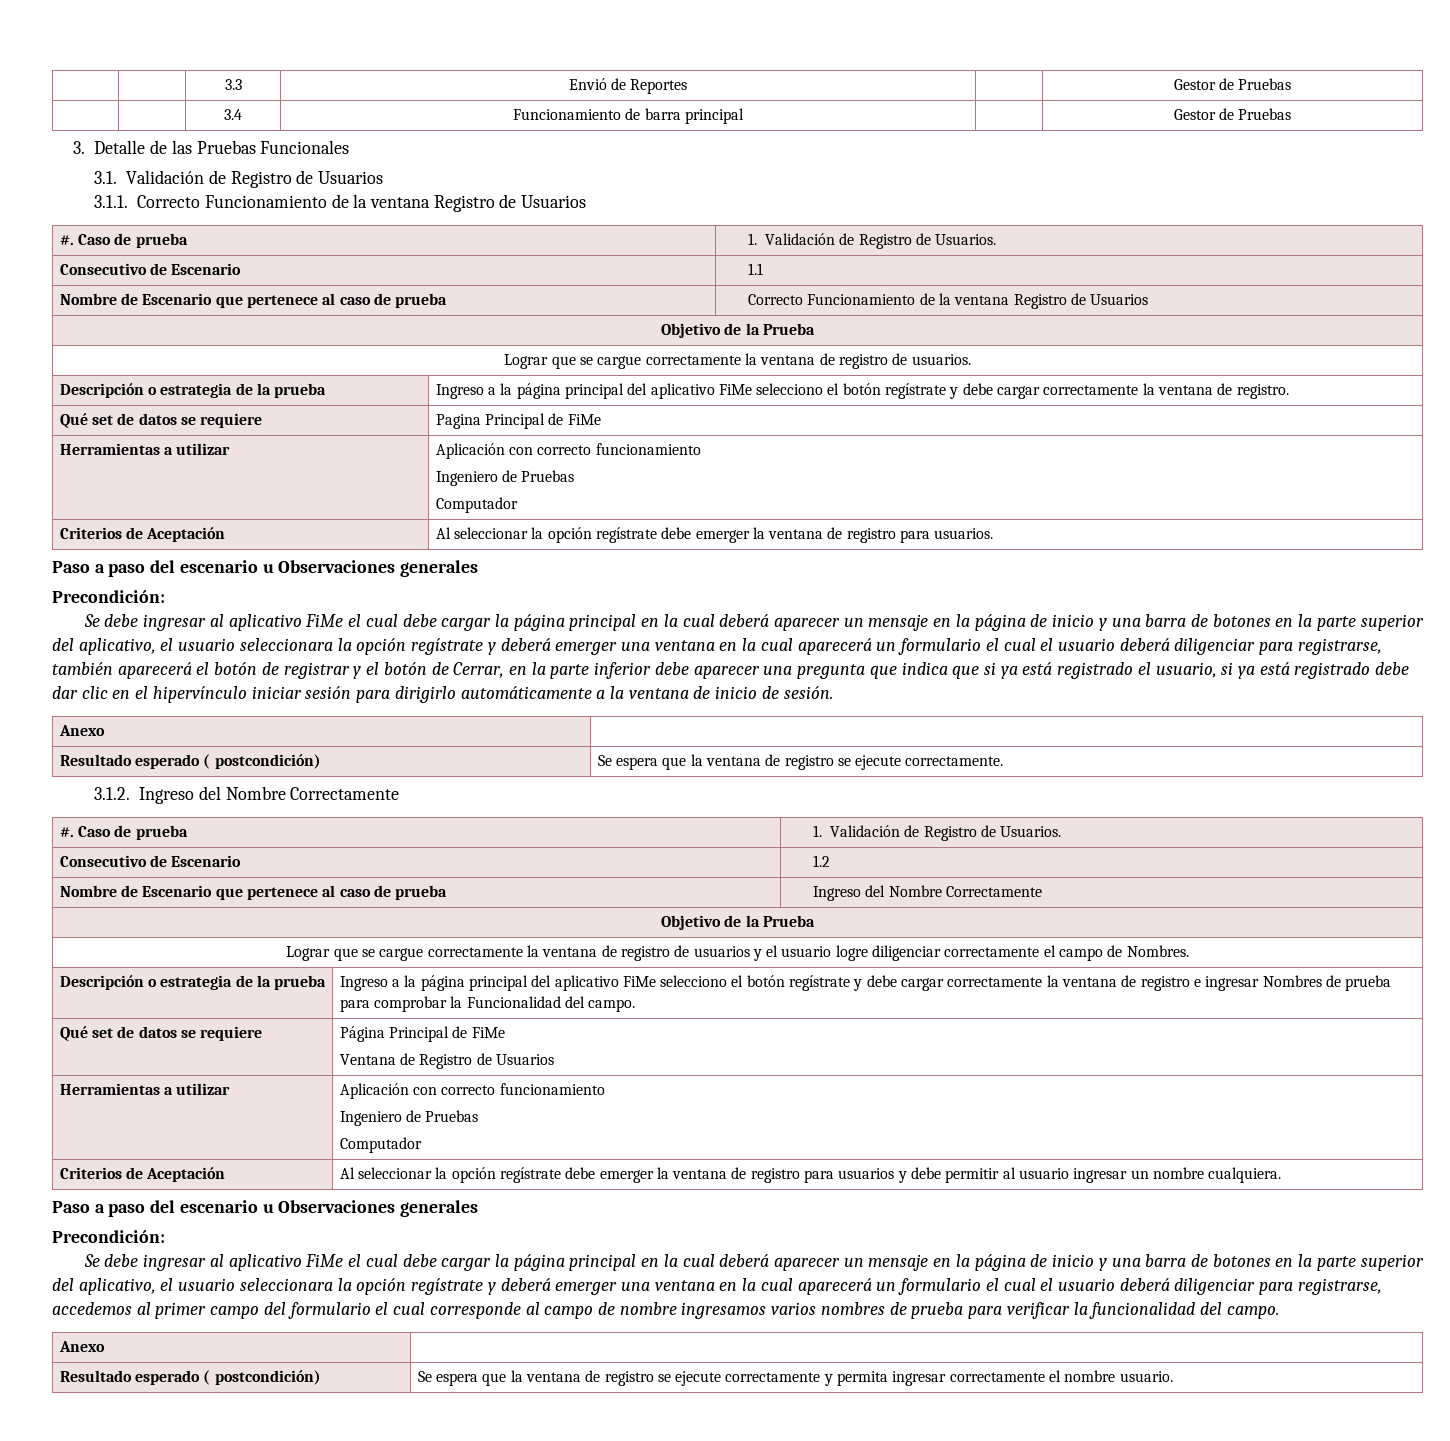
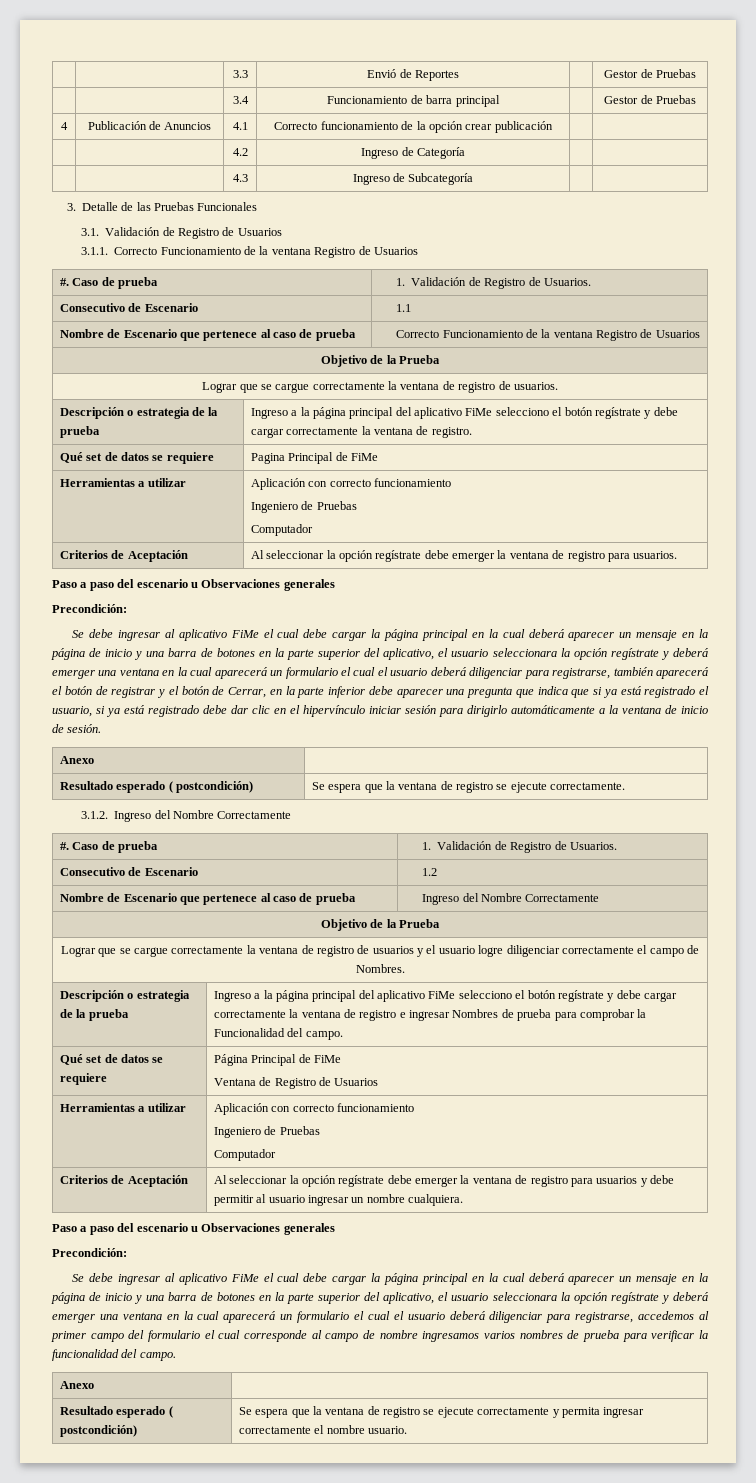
+ 4 | Publicación de Anuncios | 4.1 | Correcto funcionamiento de la opción crear publicación | |
+ | | 4.2 | Ingreso de Categoría | |
+ | | 4.3 | Ingreso de Subcategoría | |

